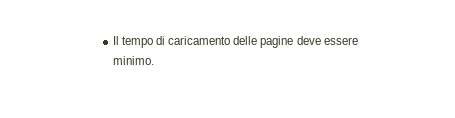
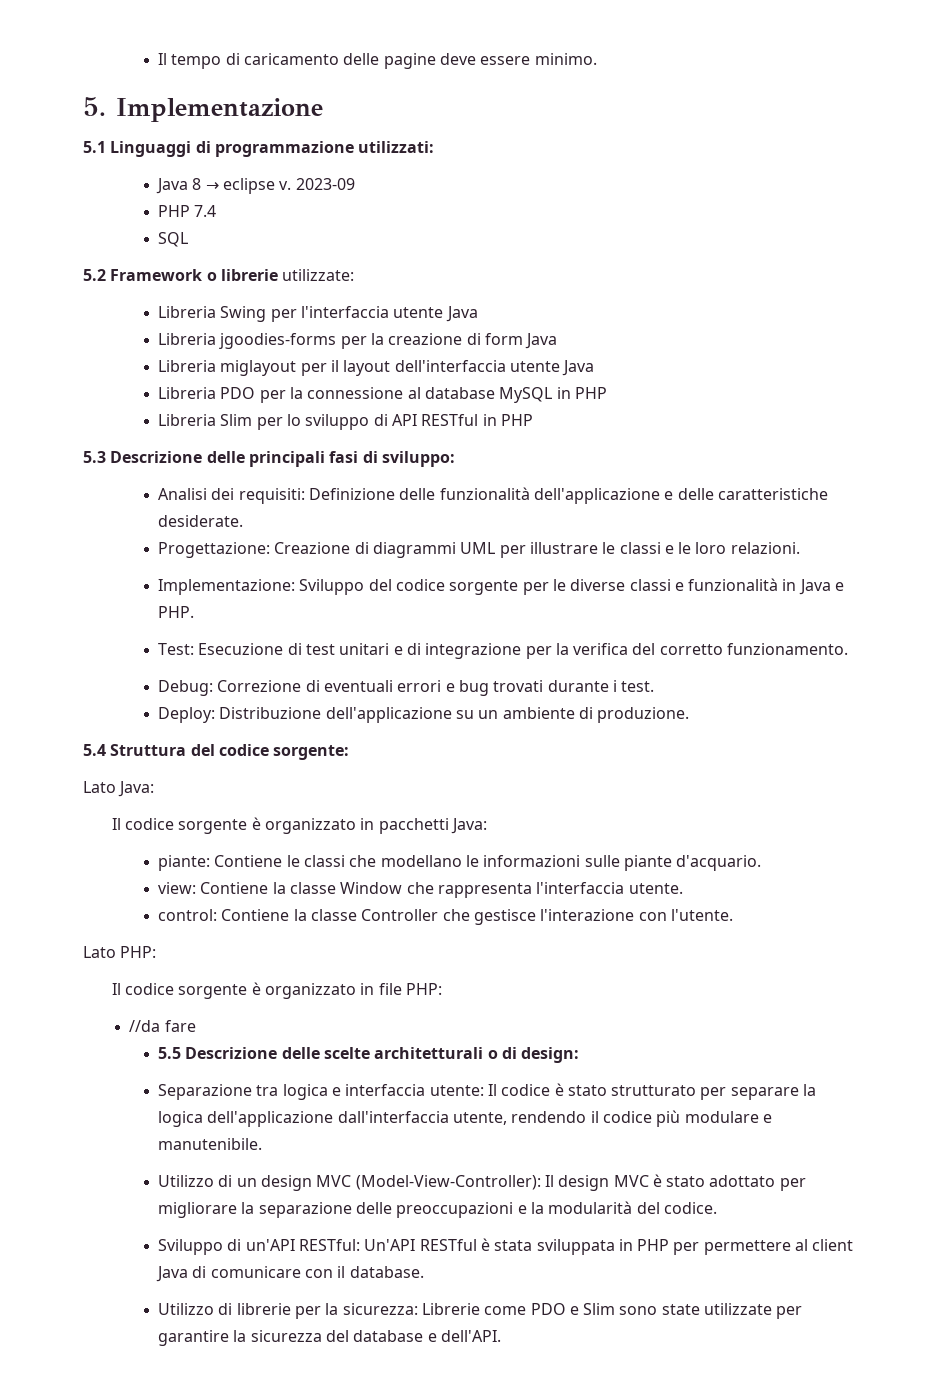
+ 5. Implementazione
+ 5.1 Linguaggi di programmazione utilizzati:
+ Java 8 → eclipse v. 2023-09
+ PHP 7.4
+ SQL
+ 5.2 Framework o librerie utilizzate:
+ Libreria Swing per l'interfaccia utente Java
+ Libreria jgoodies-forms per la creazione di form Java
+ Libreria miglayout per il layout dell'interfaccia utente Java
+ Libreria PDO per la connessione al database MySQL in PHP
+ Libreria Slim per lo sviluppo di API RESTful in PHP
+ 5.3 Descrizione delle principali fasi di sviluppo:
+ Analisi dei requisiti: Definizione delle funzionalità dell'applicazione e delle caratteristiche desiderate.
+ Progettazione: Creazione di diagrammi UML per illustrare le classi e le loro relazioni.
+ Implementazione: Sviluppo del codice sorgente per le diverse classi e funzionalità in Java e PHP.
+ Test: Esecuzione di test unitari e di integrazione per la verifica del corretto funzionamento.
+ Debug: Correzione di eventuali errori e bug trovati durante i test.
+ Deploy: Distribuzione dell'applicazione su un ambiente di produzione.
+ 5.4 Struttura del codice sorgente:
+ Lato Java:
+ Il codice sorgente è organizzato in pacchetti Java:
+ piante: Contiene le classi che modellano le informazioni sulle piante d'acquario.
+ view: Contiene la classe Window che rappresenta l'interfaccia utente.
+ control: Contiene la classe Controller che gestisce l'interazione con l'utente.
+ Lato PHP:
+ Il codice sorgente è organizzato in file PHP:
+ //da fare
+ 5.5 Descrizione delle scelte architetturali o di design:
+ Separazione tra logica e interfaccia utente: Il codice è stato strutturato per separare la logica dell'applicazione dall'interfaccia utente, rendendo il codice più modulare e manutenibile.
+ Utilizzo di un design MVC (Model-View-Controller): Il design MVC è stato adottato per migliorare la separazione delle preoccupazioni e la modularità del codice.
+ Sviluppo di un'API RESTful: Un'API RESTful è stata sviluppata in PHP per permettere al client Java di comunicare con il database.
+ Utilizzo di librerie per la sicurezza: Librerie come PDO e Slim sono state utilizzate per garantire la sicurezza del database e dell'API.

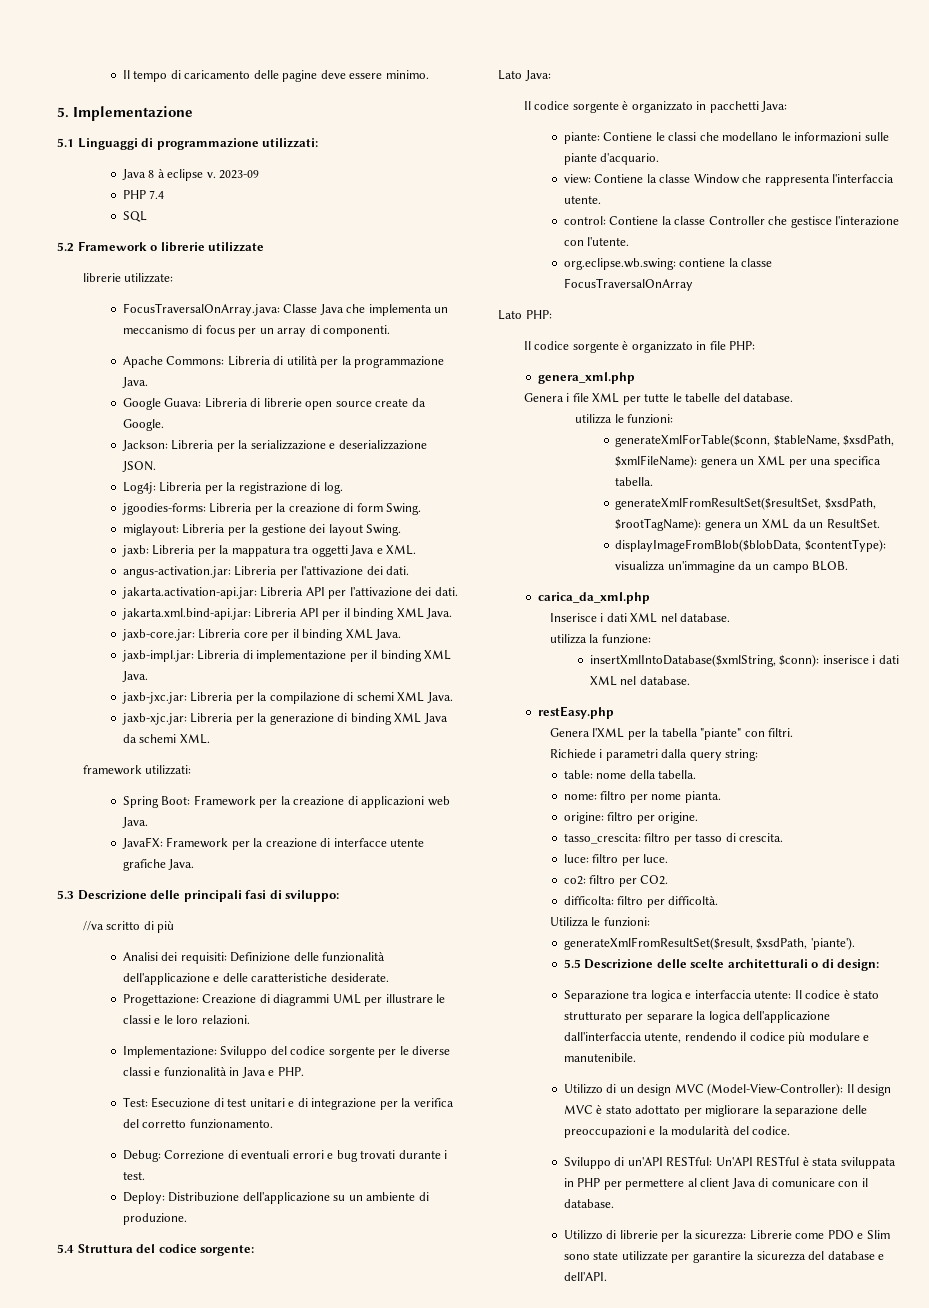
- Java 8 → eclipse v.
+ Java 8 à eclipse v.
- 5.2 Framework o librerie utilizzate:
+ 5.2 Framework o librerie utilizzate
+ librerie utilizzate:
- Libreria Swing per l'interfaccia utente Java
- Libreria jgoodies-forms per la creazione di form Java
- Libreria miglayout per il layout dell'interfaccia utente Java
- Libreria PDO per la connessione al database MySQL in PHP
- Libreria Slim per lo sviluppo di API RESTful in PHP
+ FocusTraversalOnArray.java: Classe Java che implementa un meccanismo di focus per un array di componenti.
+ Apache Commons: Libreria di utilità per la programmazione Java.
+ Google Guava: Libreria di librerie open source create da Google.
+ Jackson: Libreria per la serializzazione e deserializzazione JSON.
+ Log4j: Libreria per la registrazione di log.
+ jgoodies-forms: Libreria per la creazione di form Swing.
+ miglayout: Libreria per la gestione dei layout Swing.
+ jaxb: Libreria per la mappatura tra oggetti Java e XML.
+ angus-activation.jar: Libreria per l'attivazione dei dati.
+ jakarta.activation-api.jar: Libreria API per l'attivazione dei dati.
+ jakarta.xml.bind-api.jar: Libreria API per il binding XML Java.
+ jaxb-core.jar: Libreria core per il binding XML Java.
+ jaxb-impl.jar: Libreria di implementazione per il binding XML Java.
+ jaxb-jxc.jar: Libreria per la compilazione di schemi XML Java.
+ jaxb-xjc.jar: Libreria per la generazione di binding XML Java da schemi XML.
+ framework utilizzati:
+ Spring Boot: Framework per la creazione di applicazioni web Java.
+ JavaFX: Framework per la creazione di interfacce utente grafiche Java.
+ //va scritto di più
+ org.eclipse.wb.swing: contiene la classe FocusTraversalOnArray
- //da fare
+ genera_xml.php
+ Genera i file XML per tutte le tabelle del database.
+ utilizza le funzioni:
+ generateXmlForTable($conn, $tableName, $xsdPath, $xmlFileName): genera un XML per una specifica tabella.
+ generateXmlFromResultSet($resultSet, $xsdPath, $rootTagName): genera un XML da un ResultSet.
+ displayImageFromBlob($blobData, $contentType): visualizza un'immagine da un campo BLOB.
+ carica_da_xml.php
+ Inserisce i dati XML nel database.
+ utilizza la funzione:
+ insertXmlIntoDatabase($xmlString, $conn): inserisce i dati XML nel database.
+ restEasy.php
+ Genera l'XML per la tabella "piante" con filtri.
+ Richiede i parametri dalla query string:
+ table: nome della tabella.
+ nome: filtro per nome pianta.
+ origine: filtro per origine.
+ tasso_crescita: filtro per tasso di crescita.
+ luce: filtro per luce.
+ co2: filtro per CO2.
+ difficolta: filtro per difficoltà.
+ Utilizza le funzioni:
+ generateXmlFromResultSet($result, $xsdPath, 'piante').

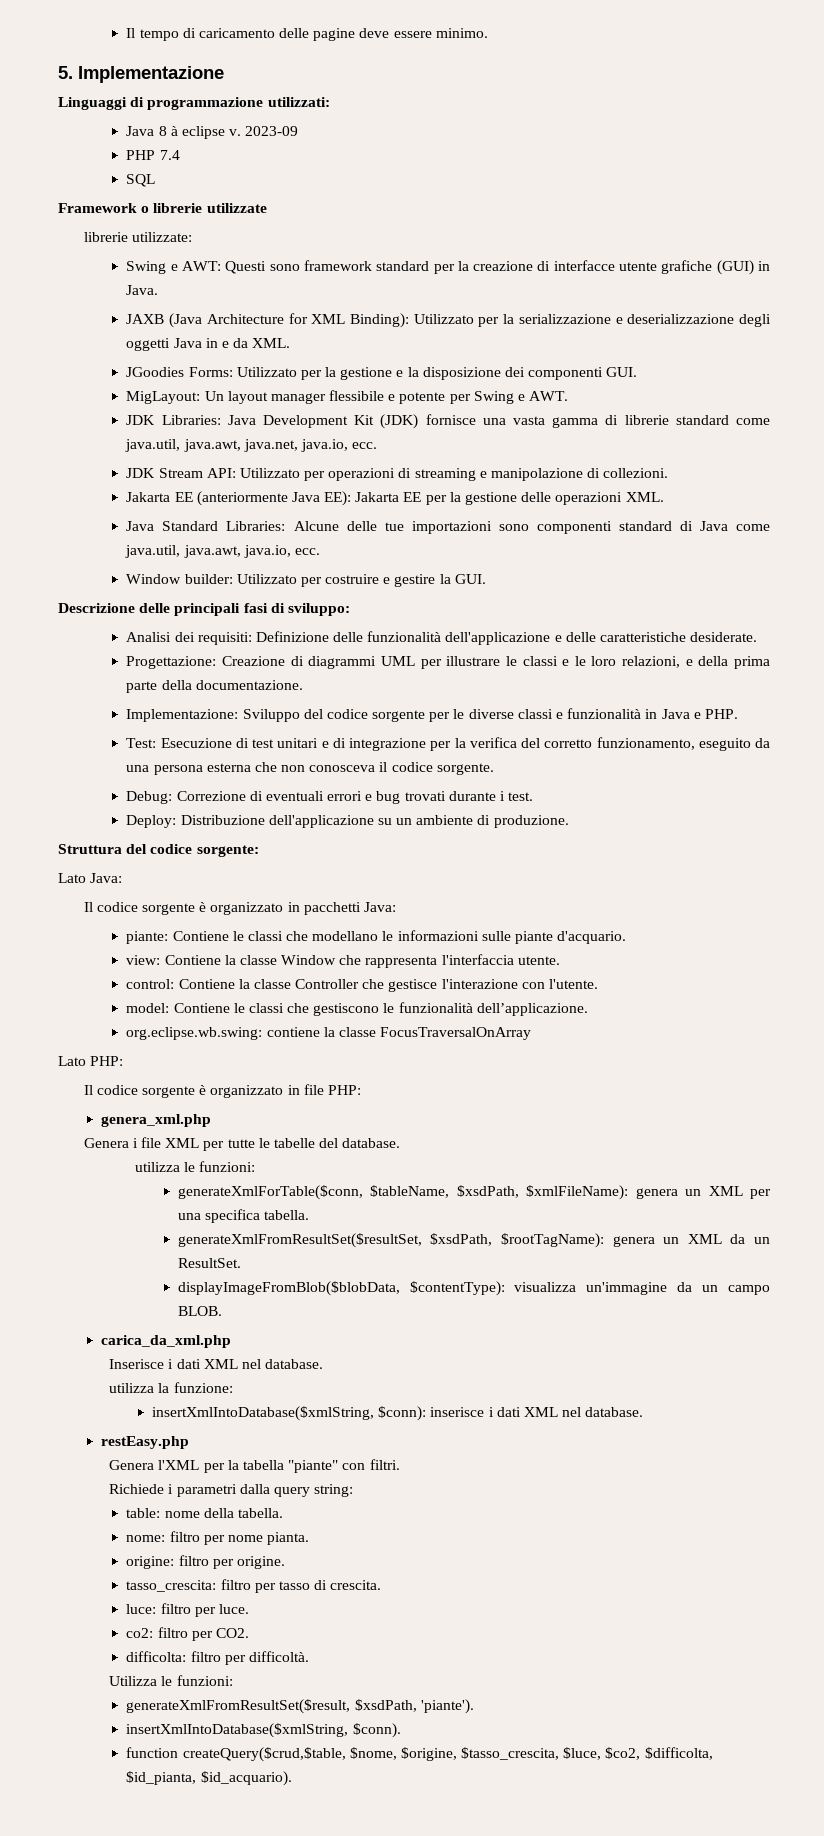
- 5.1 Linguaggi di programmazione utilizzati:
+ Linguaggi di programmazione utilizzati:
- 5.2 Framework o librerie utilizzate
+ Framework o librerie utilizzate
- FocusTraversalOnArray.java: Classe Java che implementa un meccanismo di focus per un array di componenti.
- Apache Commons: Libreria di utilità per la programmazione Java.
- Google Guava: Libreria di librerie open source create da Google.
- Jackson: Libreria per la serializzazione e deserializzazione JSON.
- Log4j: Libreria per la registrazione di log.
- jgoodies-forms: Libreria per la creazione di form Swing.
- miglayout: Libreria per la gestione dei layout Swing.
- jaxb: Libreria per la mappatura tra oggetti Java e XML.
- angus-activation.jar: Libreria per l'attivazione dei dati.
- jakarta.activation-api.jar: Libreria API per l'attivazione dei dati.
- jakarta.xml.bind-api.jar: Libreria API per il binding XML Java.
- jaxb-core.jar: Libreria core per il binding XML Java.
- jaxb-impl.jar: Libreria di implementazione per il binding XML Java.
- jaxb-jxc.jar: Libreria per la compilazione di schemi XML Java.
- jaxb-xjc.jar: Libreria per la generazione di binding XML Java da schemi XML.
- framework utilizzati:
- Spring Boot: Framework per la creazione di applicazioni web Java.
- JavaFX: Framework per la creazione di interfacce utente grafiche Java.
- 5.3 Descrizione delle principali fasi di sviluppo:
+ Swing e AWT: Questi sono framework standard per la creazione di interfacce utente grafiche (GUI) in Java.
+ JAXB (Java Architecture for XML Binding): Utilizzato per la serializzazione e deserializzazione degli oggetti Java in e da XML.
+ JGoodies Forms: Utilizzato per la gestione e la disposizione dei componenti GUI.
+ MigLayout: Un layout manager flessibile e potente per Swing e AWT.
+ JDK Libraries: Java Development Kit (JDK) fornisce una vasta gamma di librerie standard come java.util, java.awt, java.net, java.io, ecc.
+ JDK Stream API: Utilizzato per operazioni di streaming e manipolazione di collezioni.
+ Jakarta EE (anteriormente Java EE): Jakarta EE per la gestione delle operazioni XML.
+ Java Standard Libraries: Alcune delle tue importazioni sono componenti standard di Java come java.util, java.awt, java.io, ecc.
+ Window builder: Utilizzato per costruire e gestire la GUI.
+ Descrizione delle principali fasi di sviluppo:
- //va scritto di più
- Progettazione: Creazione di diagrammi UML per illustrare le classi e le loro relazioni.
+ Progettazione: Creazione di diagrammi UML per illustrare le classi e le loro relazioni, e della prima parte della documentazione.
- Test: Esecuzione di test unitari e di integrazione per la verifica del corretto funzionamento.
+ Test: Esecuzione di test unitari e di integrazione per la verifica del corretto funzionamento, eseguito da una persona esterna che non conosceva il codice sorgente.
- 5.4 Struttura del codice sorgente:
+ Struttura del codice sorgente:
+ model: Contiene le classi che gestiscono le funzionalità dell’applicazione.
- 5.5 Descrizione delle scelte architetturali o di design:
- Separazione tra logica e interfaccia utente: Il codice è stato strutturato per separare la logica dell'applicazione dall'interfaccia utente, rendendo il codice più modulare e manutenibile.
- Utilizzo di un design MVC (Model-View-Controller): Il design MVC è stato adottato per migliorare la separazione delle preoccupazioni e la modularità del codice.
- Sviluppo di un'API RESTful: Un'API RESTful è stata sviluppata in PHP per permettere al client Java di comunicare con il database.
- Utilizzo di librerie per la sicurezza: Librerie come PDO e Slim sono state utilizzate per garantire la sicurezza del database e dell'API.
+ insertXmlIntoDatabase($xmlString, $conn).
+ function createQuery($crud,$table, $nome, $origine, $tasso_crescita, $luce, $co2, $difficolta, $id_pianta, $id_acquario).

